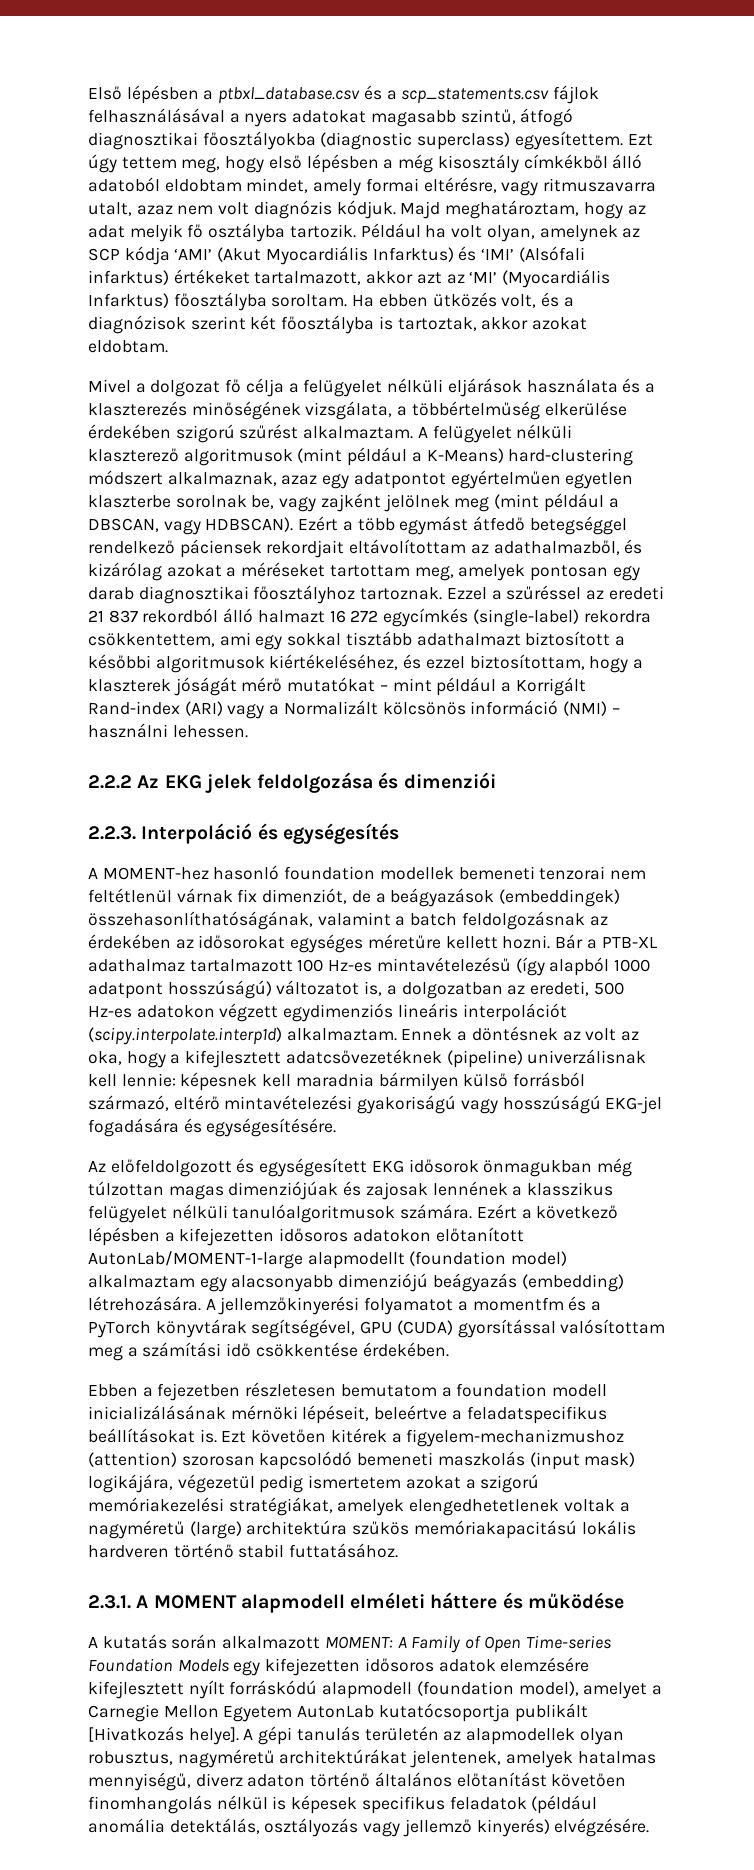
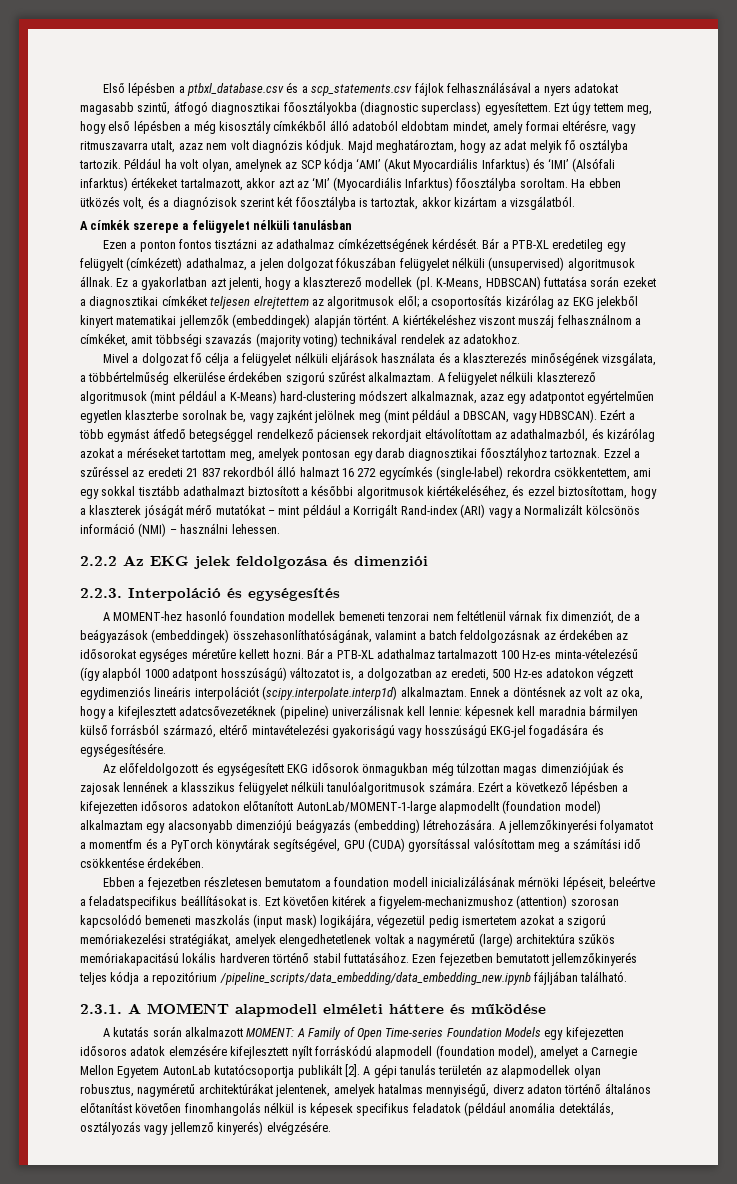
- Ha ebben ütközés volt, és a diagnózisok szerint két főosztályba is tartoztak, akkor azokat eldobtam.
+ Ha ebben ütközés volt, és a diagnózisok szerint két főosztályba is tartoztak, akkor kizártam a vizsgálatból.
+ A címkék szerepe a felügyelet nélküli tanulásban
+ Ezen a ponton fontos tisztázni az adathalmaz címkézettségének kérdését. Bár a PTB-XL eredetileg egy felügyelt (címkézett) adathalmaz, a jelen dolgozat fókuszában felügyelet nélküli (unsupervised) algoritmusok állnak. Ez a gyakorlatban azt jelenti, hogy a klaszterező modellek (pl. K-Means, HDBSCAN) futtatása során ezeket a diagnosztikai címkéket teljesen elrejtettem az algoritmusok elől; a csoportosítás kizárólag az EKG jelekből kinyert matematikai jellemzők (embeddingek) alapján történt. A kiértékeléshez viszont muszáj felhasználnom a címkéket, amit többségi szavazás (majority voting) technikával rendelek az adatokhoz.
- Ezért a több egymást átfedő betegséggel rendelkező páciensek rekordjait eltávolítottam az adathalmazből, és kizárólag azokat a méréseket tartottam meg, amelyek pontosan egy darab diagnosztikai főosztályhoz tartoznak.
+ Ezért a több egymást átfedő betegséggel rendelkező páciensek rekordjait eltávolítottam az adathalmazból, és kizárólag azokat a méréseket tartottam meg, amelyek pontosan egy darab diagnosztikai főosztályhoz tartoznak.
- Bár a PTB-XL adathalmaz tartalmazott 100 Hz-es mintavételezésű (így alapból 1000 adatpont hosszúságú) változatot is, a dolgozatban az eredeti, 500 Hz-es adatokon végzett egydimenziós lineáris interpolációt (scipy.interpolate.interp1d) alkalmaztam.
+ Bár a PTB-XL adathalmaz tartalmazott 100 Hz-es minta-vételezésű (így alapból 1000 adatpont hosszúságú) változatot is, a dolgozatban az eredeti, 500 Hz-es adatokon végzett egydimenziós lineáris interpolációt (scipy.interpolate.interp1d) alkalmaztam.
+ Ezen fejezetben bemutatott jellemzőkinyerés teljes kódja a repozitórium /pipeline_scripts/data_embedding/data_embedding_new.ipynb fájljában található.
- A kutatás során alkalmazott MOMENT: A Family of Open Time-series Foundation Models egy kifejezetten idősoros adatok elemzésére kifejlesztett nyílt forráskódú alapmodell (foundation model), amelyet a Carnegie Mellon Egyetem AutonLab kutatócsoportja publikált [Hivatkozás helye].
+ A kutatás során alkalmazott MOMENT: A Family of Open Time-series Foundation Models egy kifejezetten idősoros adatok elemzésére kifejlesztett nyílt forráskódú alapmodell (foundation model), amelyet a Carnegie Mellon Egyetem AutonLab kutatócsoportja publikált [2].

